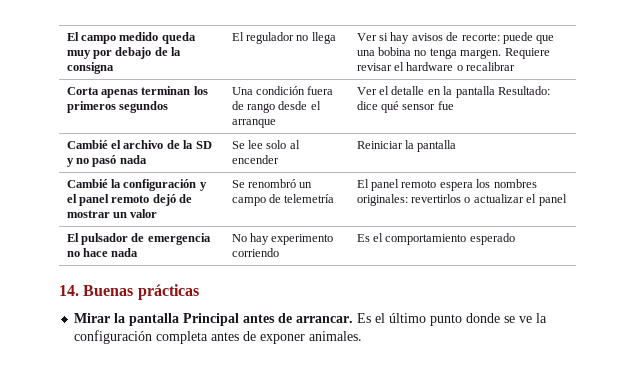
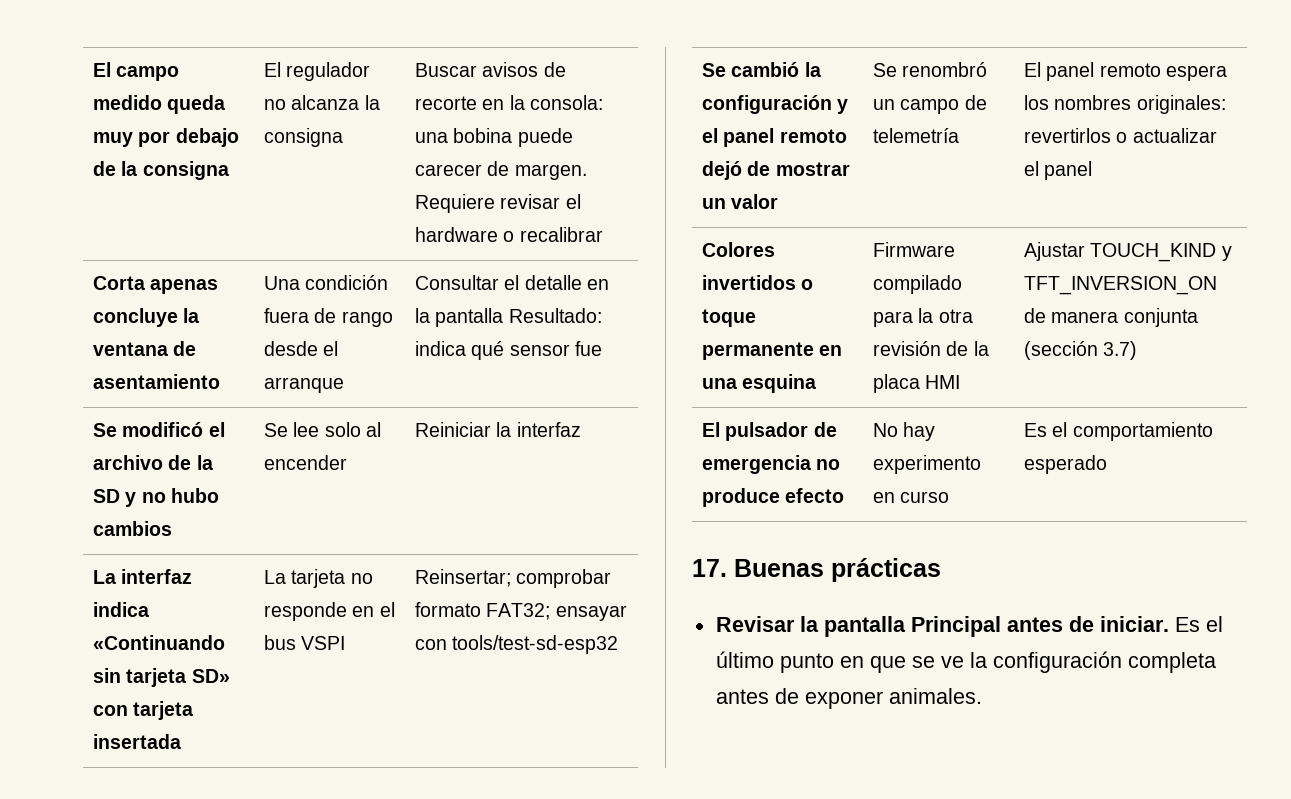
- El campo medido queda muy por debajo de la consigna | El regulador no llega | Ver si hay avisos de recorte: puede que una bobina no tenga margen. Requiere revisar el hardware o recalibrar
+ El campo medido queda muy por debajo de la consigna | El regulador no alcanza la consigna | Buscar avisos de recorte en la consola: una bobina puede carecer de margen. Requiere revisar el hardware o recalibrar
- Corta apenas terminan los primeros segundos | Una condición fuera de rango desde el arranque | Ver el detalle en la pantalla Resultado: dice qué sensor fue
+ Corta apenas concluye la ventana de asentamiento | Una condición fuera de rango desde el arranque | Consultar el detalle en la pantalla Resultado: indica qué sensor fue
- Cambié el archivo de la SD y no pasó nada | Se lee solo al encender | Reiniciar la pantalla
- Cambié la configuración y el panel remoto dejó de mostrar un valor | Se renombró un campo de telemetría | El panel remoto espera los nombres originales: revertirlos o actualizar el panel
+ Se modificó el archivo de la SD y no hubo cambios | Se lee solo al encender | Reiniciar la interfaz
+ La interfaz indica «Continuando sin tarjeta SD» con tarjeta insertada | La tarjeta no responde en el bus VSPI | Reinsertar; comprobar formato FAT32; ensayar con tools/test-sd-esp32
+ Se cambió la configuración y el panel remoto dejó de mostrar un valor | Se renombró un campo de telemetría | El panel remoto espera los nombres originales: revertirlos o actualizar el panel
+ Colores invertidos o toque permanente en una esquina | Firmware compilado para la otra revisión de la placa HMI | Ajustar TOUCH_KIND y TFT_INVERSION_ON de manera conjunta (sección 3.7)
- El pulsador de emergencia no hace nada | No hay experimento corriendo | Es el comportamiento esperado
+ El pulsador de emergencia no produce efecto | No hay experimento en curso | Es el comportamiento esperado
- 14. Buenas prácticas
+ 17. Buenas prácticas
- Mirar la pantalla Principal antes de arrancar.
+ Revisar la pantalla Principal antes de iniciar.
- Es el último punto donde se ve la configuración completa antes de exponer animales.
+ Es el último punto en que se ve la configuración completa antes de exponer animales.

